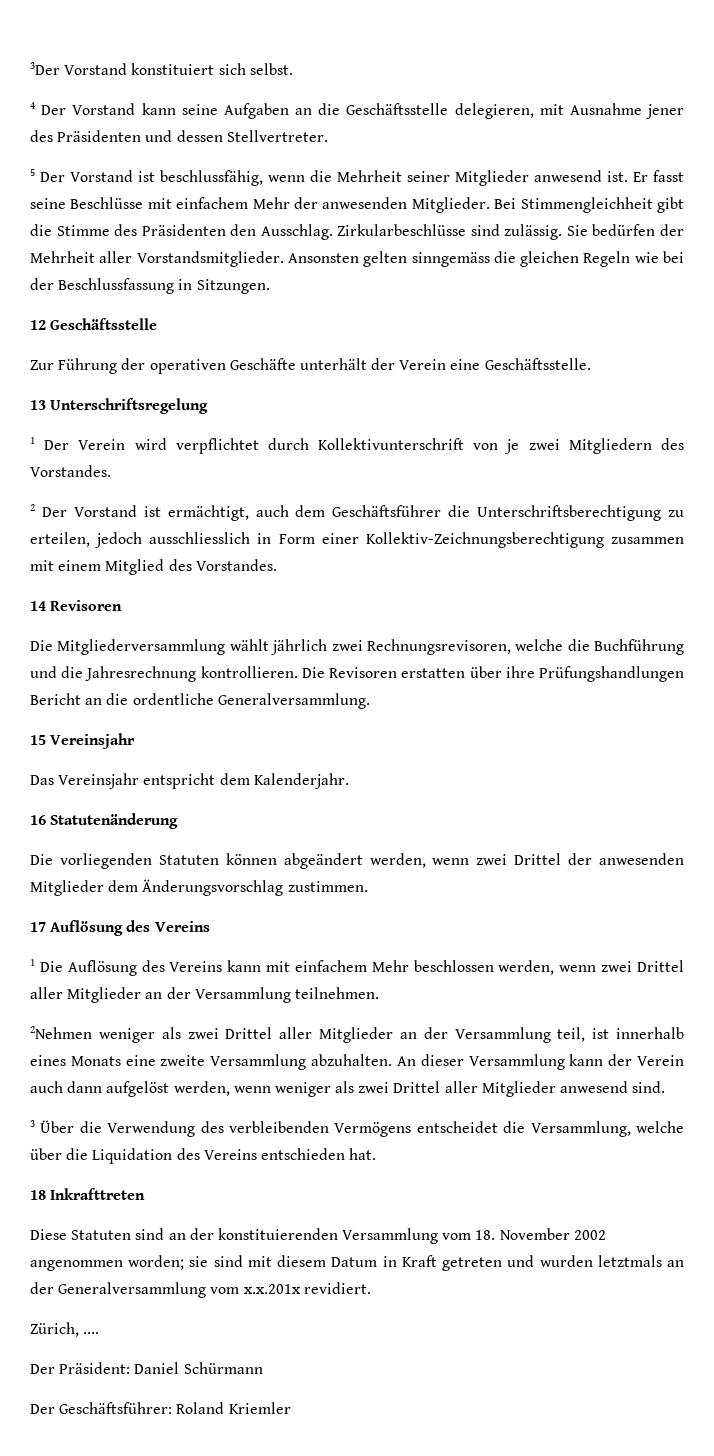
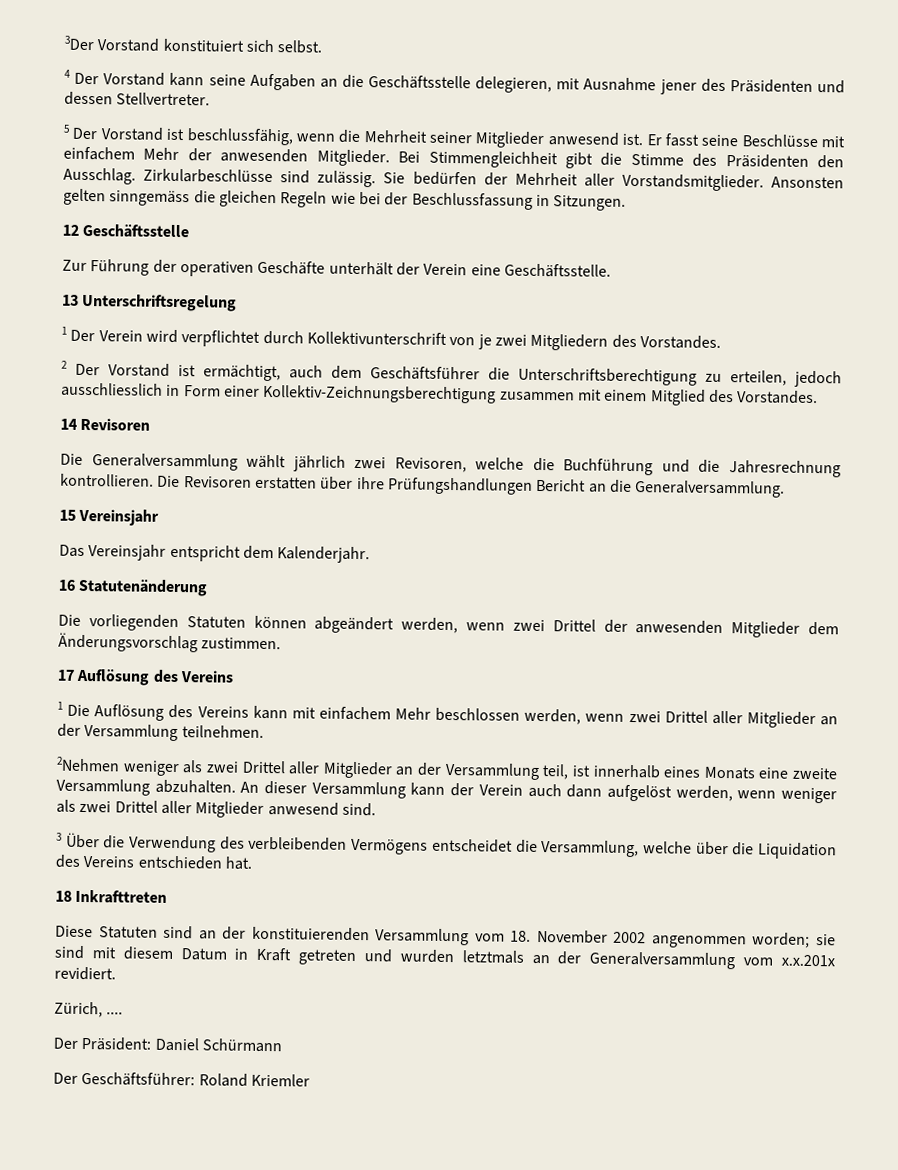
- Die Mitgliederversammlung wählt jährlich zwei Rechnungsrevisoren, welche die Buchführung und die Jahresrechnung kontrollieren.
+ Die Generalversammlung wählt jährlich zwei Revisoren, welche die Buchführung und die Jahresrechnung kontrollieren.
- Die Revisoren erstatten über ihre Prüfungshandlungen Bericht an die ordentliche Generalversammlung.
+ Die Revisoren erstatten über ihre Prüfungshandlungen Bericht an die Generalversammlung.

